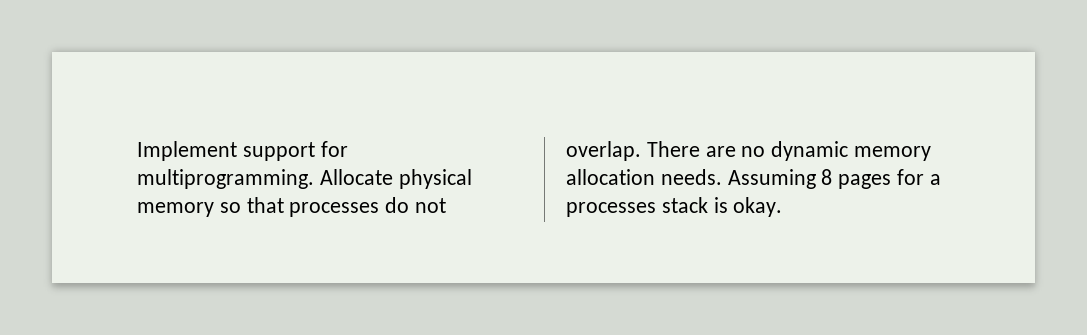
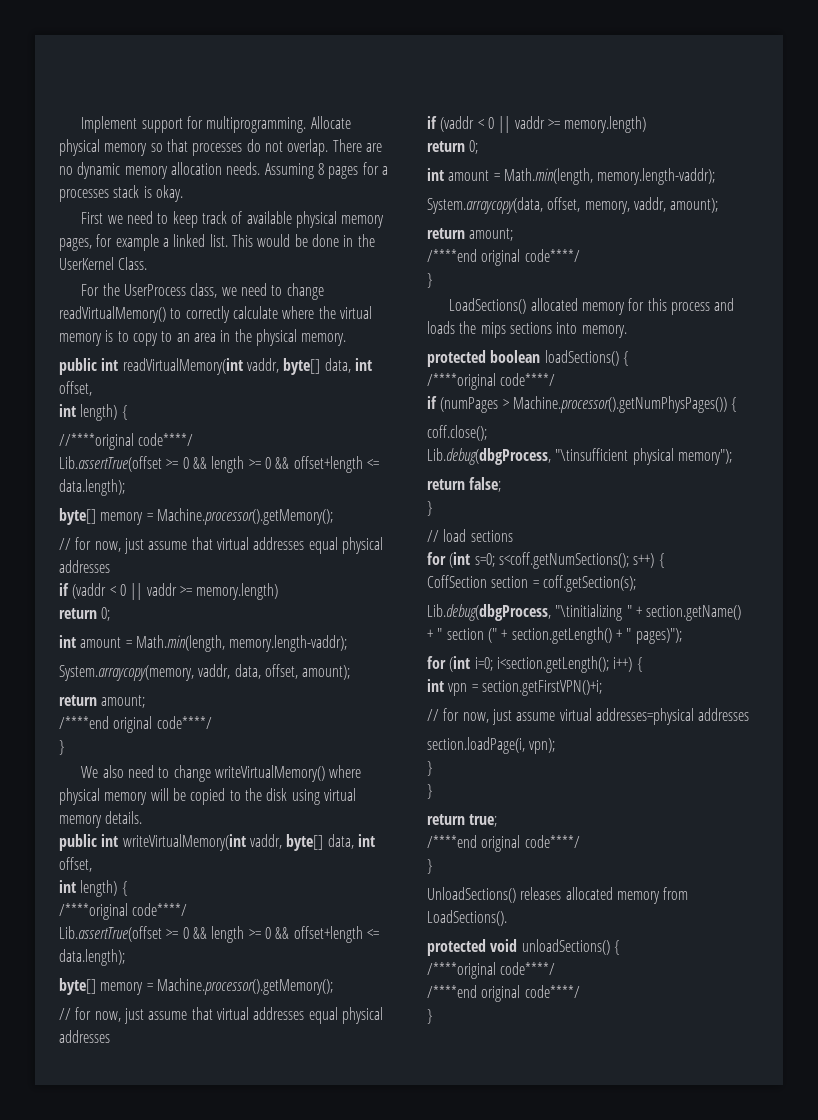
+ First we need to keep track of available physical memory pages, for example a linked list. This would be done in the UserKernel Class.
+ For the UserProcess class, we need to change readVirtualMemory() to correctly calculate where the virtual memory is to copy to an area in the physical memory.
+ public int readVirtualMemory(int vaddr, byte[] data, int offset,
+ int length) {
+ //****original code****/
+ Lib.assertTrue(offset >= 0 && length >= 0 && offset+length <= data.length);
+ byte[] memory = Machine.processor().getMemory();
+ // for now, just assume that virtual addresses equal physical addresses
+ if (vaddr < 0 || vaddr >= memory.length)
+ return 0;
+ int amount = Math.min(length, memory.length-vaddr);
+ System.arraycopy(memory, vaddr, data, offset, amount);
+ return amount;
+ /****end original code****/
+ }
+ We also need to change writeVirtualMemory() where physical memory will be copied to the disk using virtual memory details.
+ public int writeVirtualMemory(int vaddr, byte[] data, int offset,
+ int length) {
+ /****original code****/
+ Lib.assertTrue(offset >= 0 && length >= 0 && offset+length <= data.length);
+ byte[] memory = Machine.processor().getMemory();
+ // for now, just assume that virtual addresses equal physical addresses
+ if (vaddr < 0 || vaddr >= memory.length)
+ return 0;
+ int amount = Math.min(length, memory.length-vaddr);
+ System.arraycopy(data, offset, memory, vaddr, amount);
+ return amount;
+ /****end original code****/
+ }
+ LoadSections() allocated memory for this process and loads the mips sections into memory.
+ protected boolean loadSections() {
+ /****original code****/
+ if (numPages > Machine.processor().getNumPhysPages()) {
+ coff.close();
+ Lib.debug(dbgProcess, "\tinsufficient physical memory");
+ return false;
+ }
+ // load sections
+ for (int s=0; s<coff.getNumSections(); s++) {
+ CoffSection section = coff.getSection(s);
+ Lib.debug(dbgProcess, "\tinitializing " + section.getName()
+ + " section (" + section.getLength() + " pages)");
+ for (int i=0; i<section.getLength(); i++) {
+ int vpn = section.getFirstVPN()+i;
+ // for now, just assume virtual addresses=physical addresses
+ section.loadPage(i, vpn);
+ }
+ }
+ return true;
+ /****end original code****/
+ }
+ UnloadSections() releases allocated memory from LoadSections().
+ protected void unloadSections() {
+ /****original code****/
+ /****end original code****/
+ }

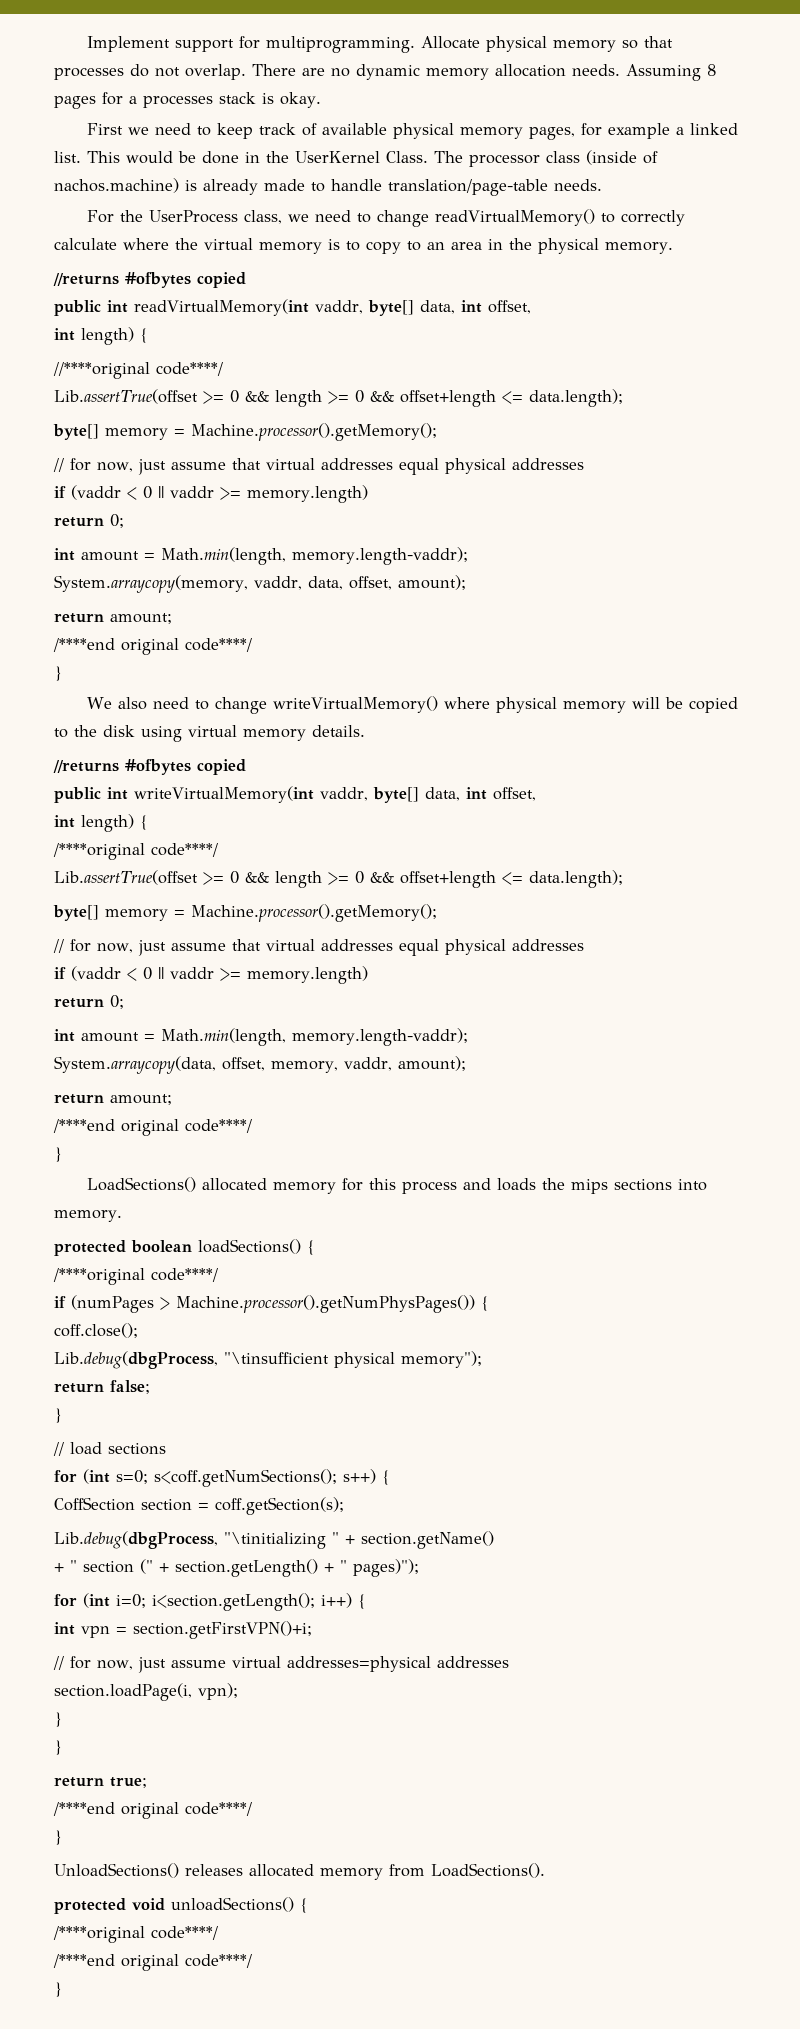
+ The processor class (inside of nachos.machine) is already made to handle translation/page-table needs.
  For the UserProcess class, we need to change readVirtualMemory() to correctly calculate where the virtual memory is to copy to an area in the physical memory.
+ //returns #ofbytes copied
  We also need to change writeVirtualMemory() where physical memory will be copied to the disk using virtual memory details.
+ //returns #ofbytes copied

